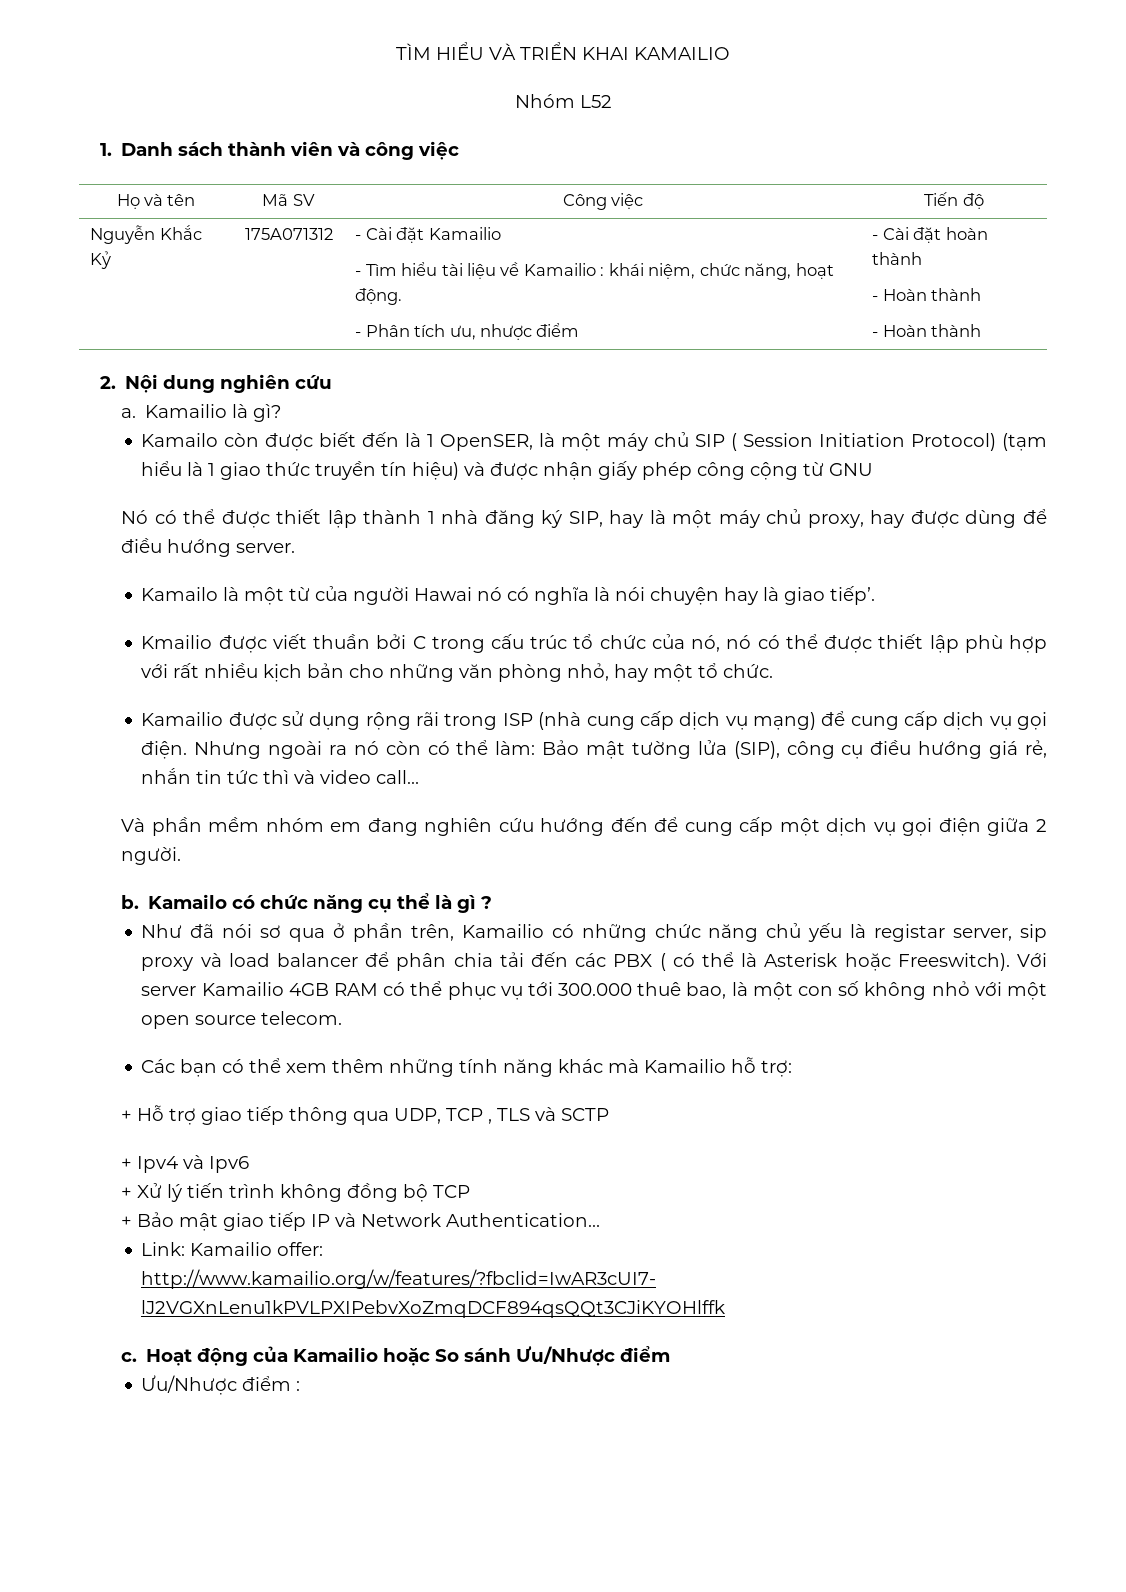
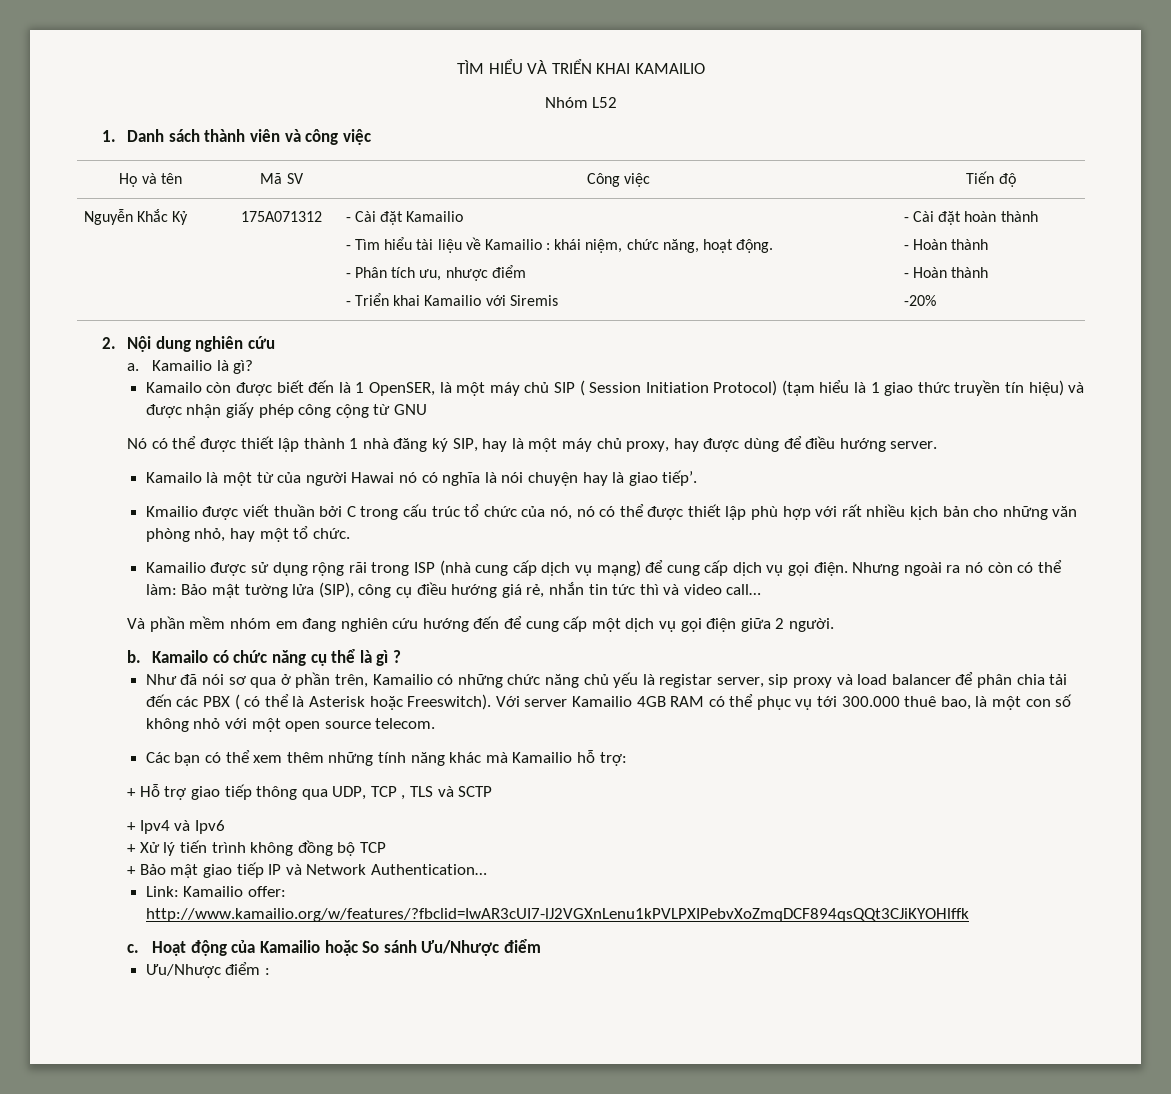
+ - Triển khai Kamailio với Siremis
+ -20%

